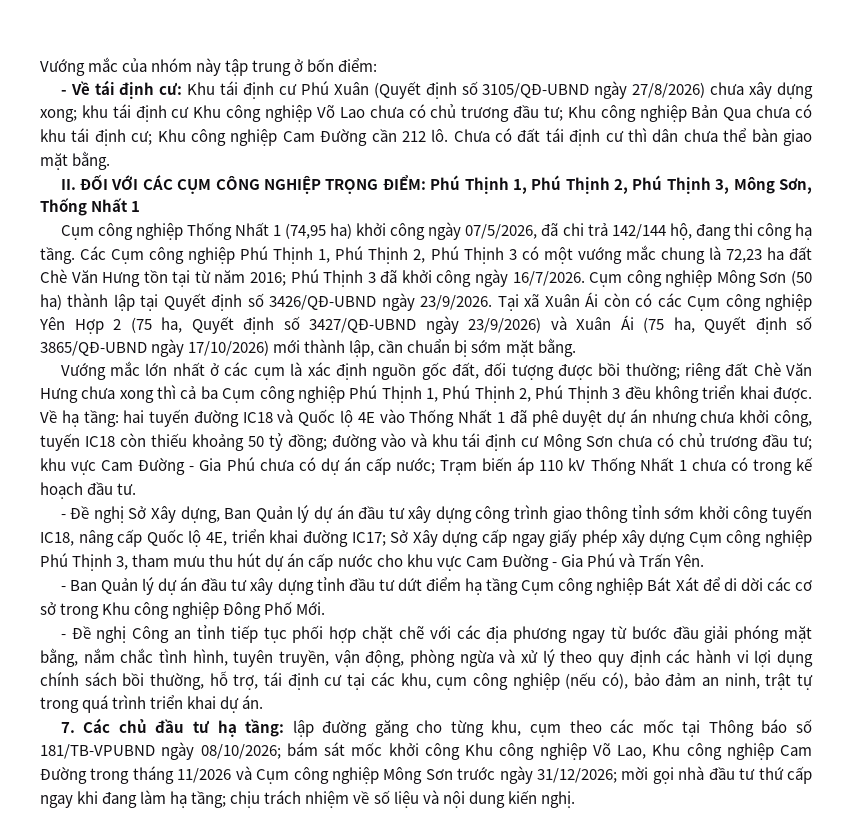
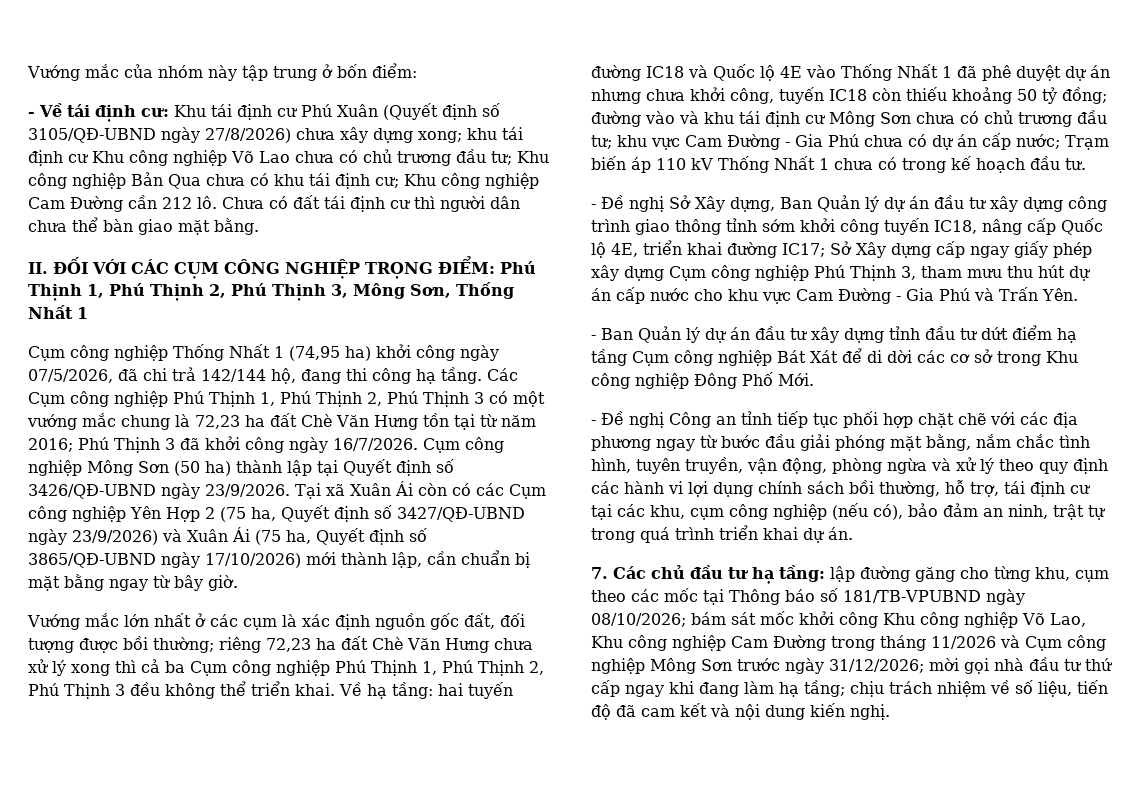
- Chưa có đất tái định cư thì dân chưa thể bàn giao mặt bằng.
+ Chưa có đất tái định cư thì người dân chưa thể bàn giao mặt bằng.
- Tại xã Xuân Ái còn có các Cụm công nghiệp Yên Hợp 2 (75 ha, Quyết định số 3427/QĐ-UBND ngày 23/9/2026) và Xuân Ái (75 ha, Quyết định số 3865/QĐ-UBND ngày 17/10/2026) mới thành lập, cần chuẩn bị sớm mặt bằng.
+ Tại xã Xuân Ái còn có các Cụm công nghiệp Yên Hợp 2 (75 ha, Quyết định số 3427/QĐ-UBND ngày 23/9/2026) và Xuân Ái (75 ha, Quyết định số 3865/QĐ-UBND ngày 17/10/2026) mới thành lập, cần chuẩn bị mặt bằng ngay từ bây giờ.
- Vướng mắc lớn nhất ở các cụm là xác định nguồn gốc đất, đối tượng được bồi thường; riêng đất Chè Văn Hưng chưa xong thì cả ba Cụm công nghiệp Phú Thịnh 1, Phú Thịnh 2, Phú Thịnh 3 đều không triển khai được.
+ Vướng mắc lớn nhất ở các cụm là xác định nguồn gốc đất, đối tượng được bồi thường; riêng 72,23 ha đất Chè Văn Hưng chưa xử lý xong thì cả ba Cụm công nghiệp Phú Thịnh 1, Phú Thịnh 2, Phú Thịnh 3 đều không thể triển khai.
- chịu trách nhiệm về số liệu và nội dung kiến nghị.
+ chịu trách nhiệm về số liệu, tiến độ đã cam kết và nội dung kiến nghị.

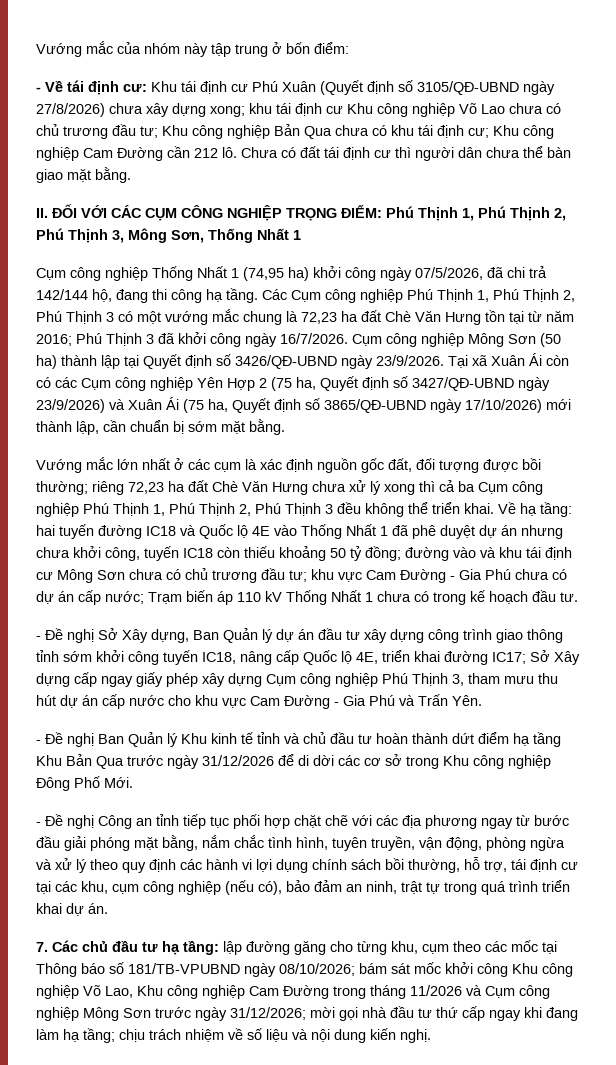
- Tại xã Xuân Ái còn có các Cụm công nghiệp Yên Hợp 2 (75 ha, Quyết định số 3427/QĐ-UBND ngày 23/9/2026) và Xuân Ái (75 ha, Quyết định số 3865/QĐ-UBND ngày 17/10/2026) mới thành lập, cần chuẩn bị mặt bằng ngay từ bây giờ.
+ Tại xã Xuân Ái còn có các Cụm công nghiệp Yên Hợp 2 (75 ha, Quyết định số 3427/QĐ-UBND ngày 23/9/2026) và Xuân Ái (75 ha, Quyết định số 3865/QĐ-UBND ngày 17/10/2026) mới thành lập, cần chuẩn bị sớm mặt bằng.
- - Ban Quản lý dự án đầu tư xây dựng tỉnh đầu tư dứt điểm hạ tầng Cụm công nghiệp Bát Xát để di dời các cơ sở trong Khu công nghiệp Đông Phố Mới.
+ - Đề nghị Ban Quản lý Khu kinh tế tỉnh và chủ đầu tư hoàn thành dứt điểm hạ tầng Khu Bản Qua trước ngày 31/12/2026 để di dời các cơ sở trong Khu công nghiệp Đông Phố Mới.
- chịu trách nhiệm về số liệu, tiến độ đã cam kết và nội dung kiến nghị.
+ chịu trách nhiệm về số liệu và nội dung kiến nghị.

